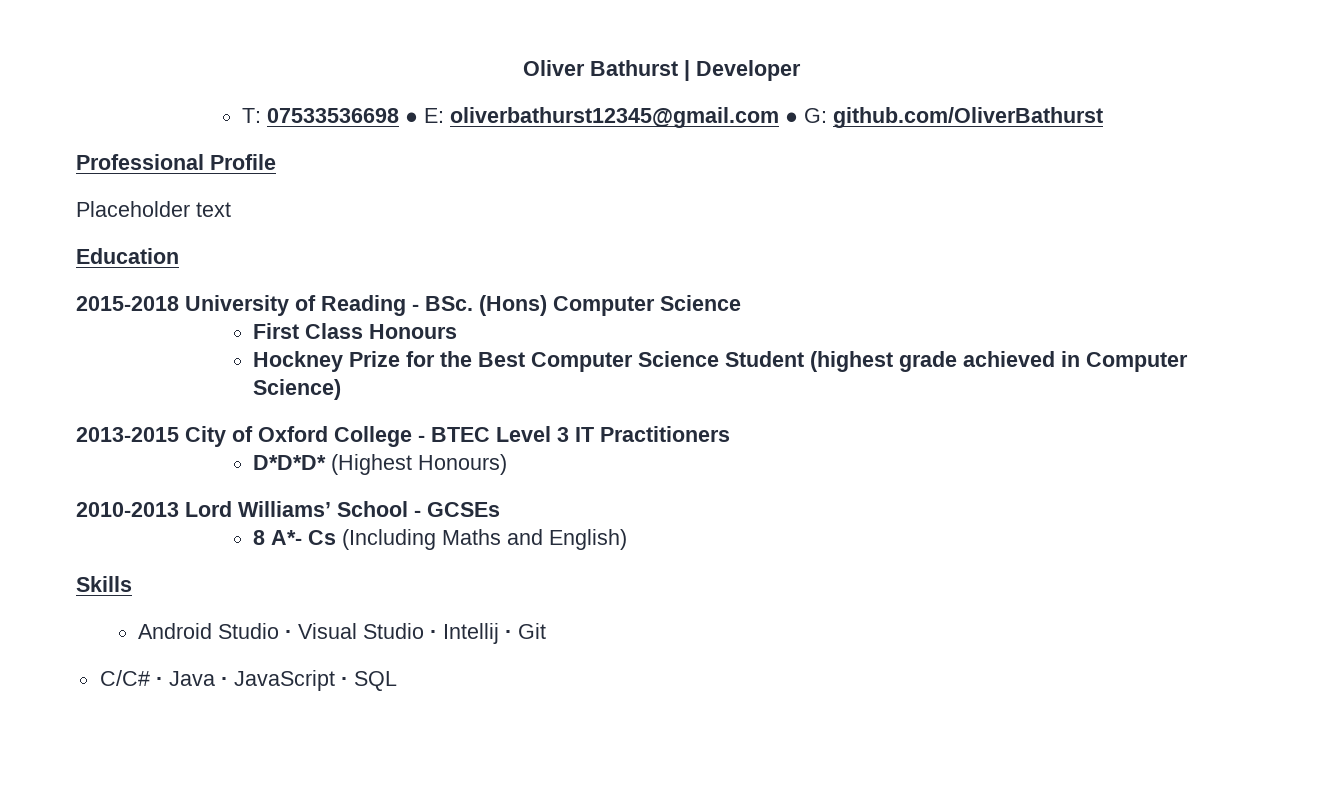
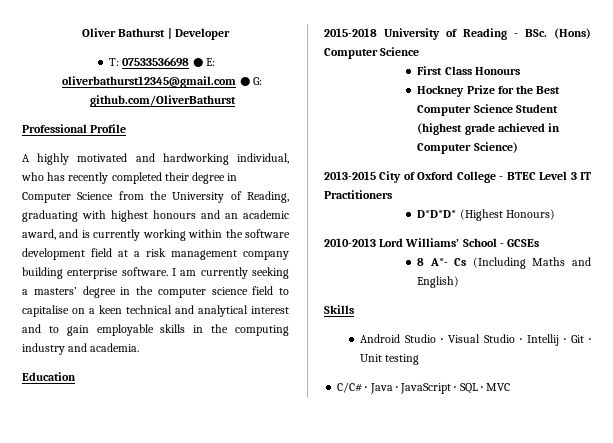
- Placeholder text
+ A highly motivated and hardworking individual, who has recently completed their degree in Computer Science from the University of Reading, graduating with highest honours and an academic award, and is currently working within the software development field at a risk management company building enterprise software. I am currently seeking a masters’ degree in the computer science field to capitalise on a keen technical and analytical interest and to gain employable skills in the computing industry and academia.
- Android Studio · Visual Studio · Intellij · Git
+ Android Studio · Visual Studio · Intellij · Git · Unit testing
- C/C# · Java · JavaScript · SQL
+ C/C# · Java · JavaScript · SQL · MVC

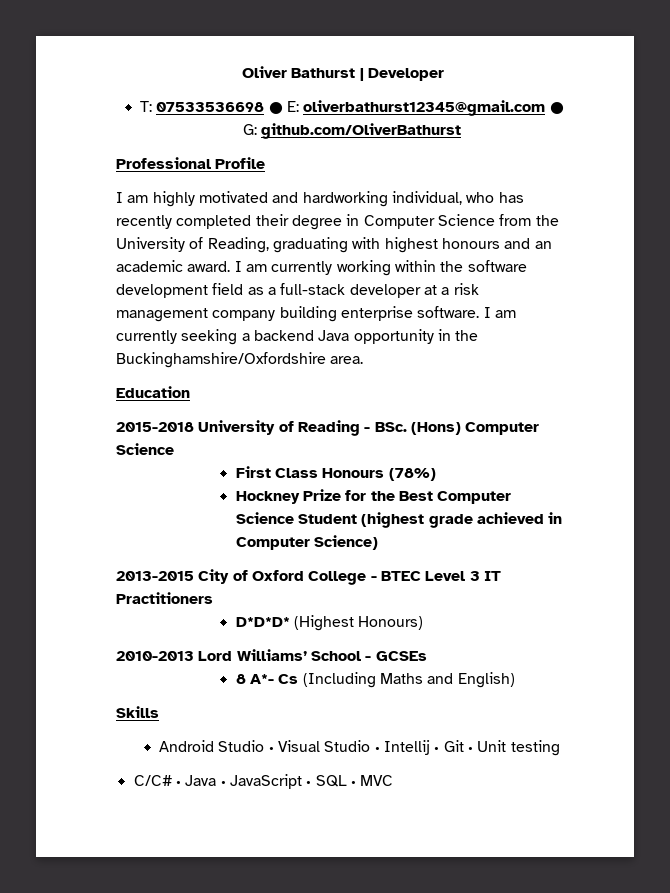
- A highly motivated and hardworking individual, who has recently completed their degree in Computer Science from the University of Reading, graduating with highest honours and an academic award, and is currently working within the software development field at a risk management company building enterprise software.
+ I am highly motivated and hardworking individual, who has recently completed their degree in Computer Science from the University of Reading, graduating with highest honours and an academic award. I am currently working within the software development field as a full-stack developer at a risk management company building enterprise software.
- I am currently seeking a masters’ degree in the computer science field to capitalise on a keen technical and analytical interest and to gain employable skills in the computing industry and academia.
+ I am currently seeking a backend Java opportunity in the Buckinghamshire/Oxfordshire area.
- First Class Honours
+ First Class Honours (78%)

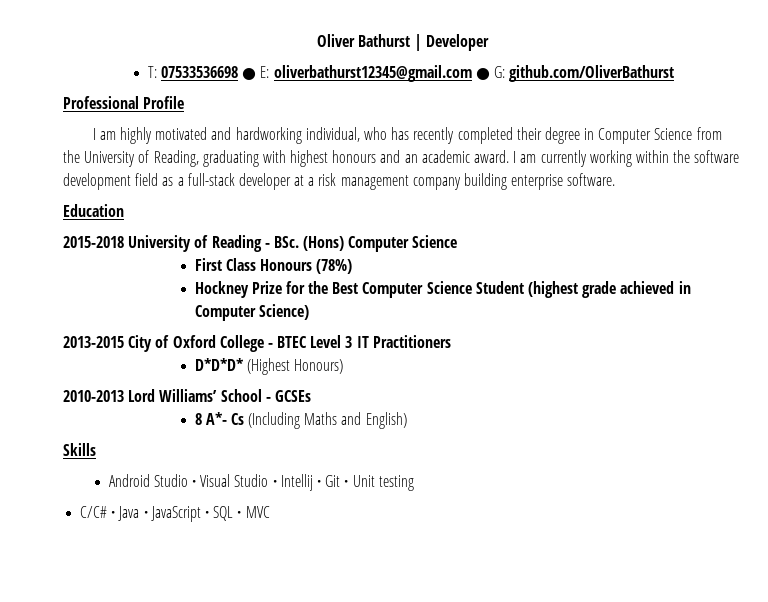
- I am currently seeking a backend Java opportunity in the Buckinghamshire/Oxfordshire area.

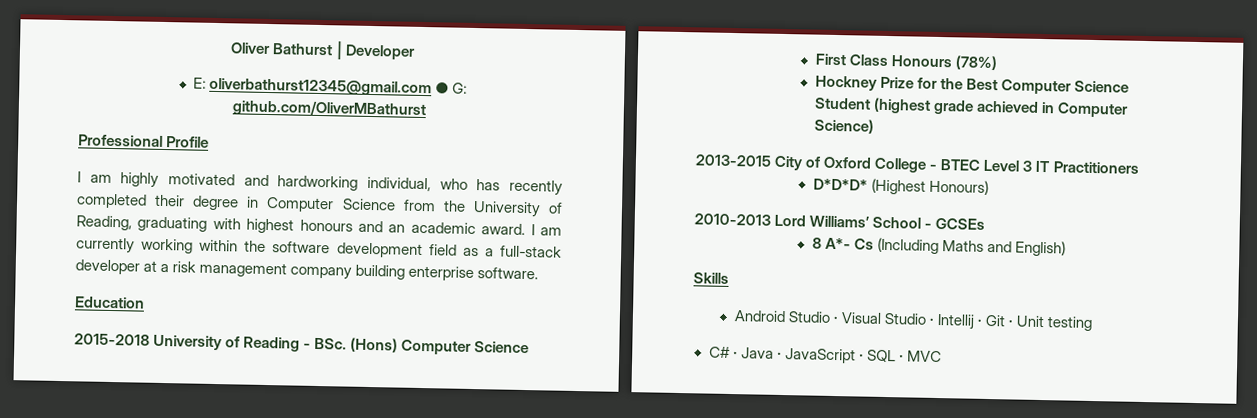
- T: 07533536698 ● E: oliverbathurst12345@gmail.com ● G: github.com/OliverBathurst
+ E: oliverbathurst12345@gmail.com ● G: github.com/OliverMBathurst
- C/C# · Java · JavaScript · SQL · MVC
+ C# · Java · JavaScript · SQL · MVC

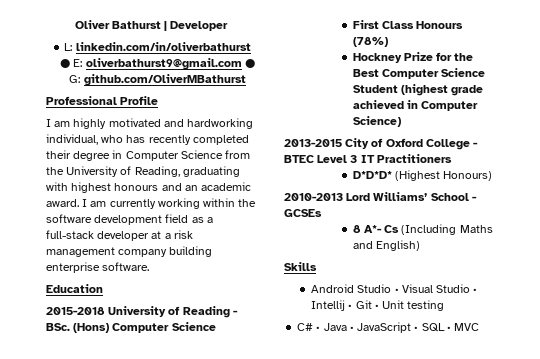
- E: oliverbathurst12345@gmail.com ● G: github.com/OliverMBathurst
+ L: linkedin.com/in/oliverbathurst ● E: oliverbathurst9@gmail.com ● G: github.com/OliverMBathurst

